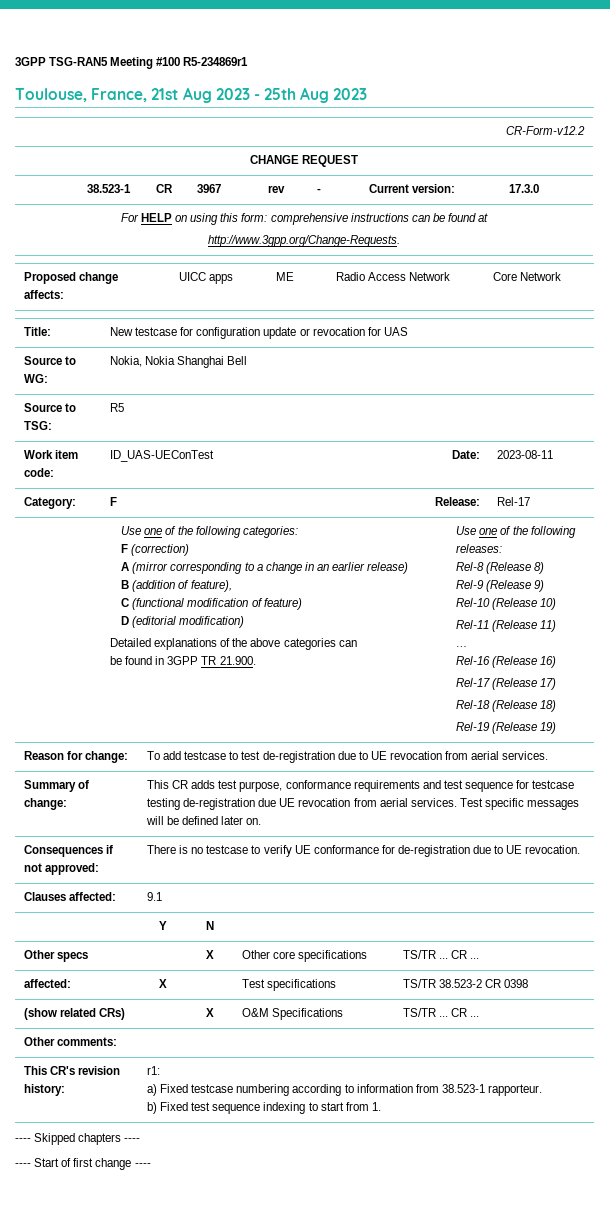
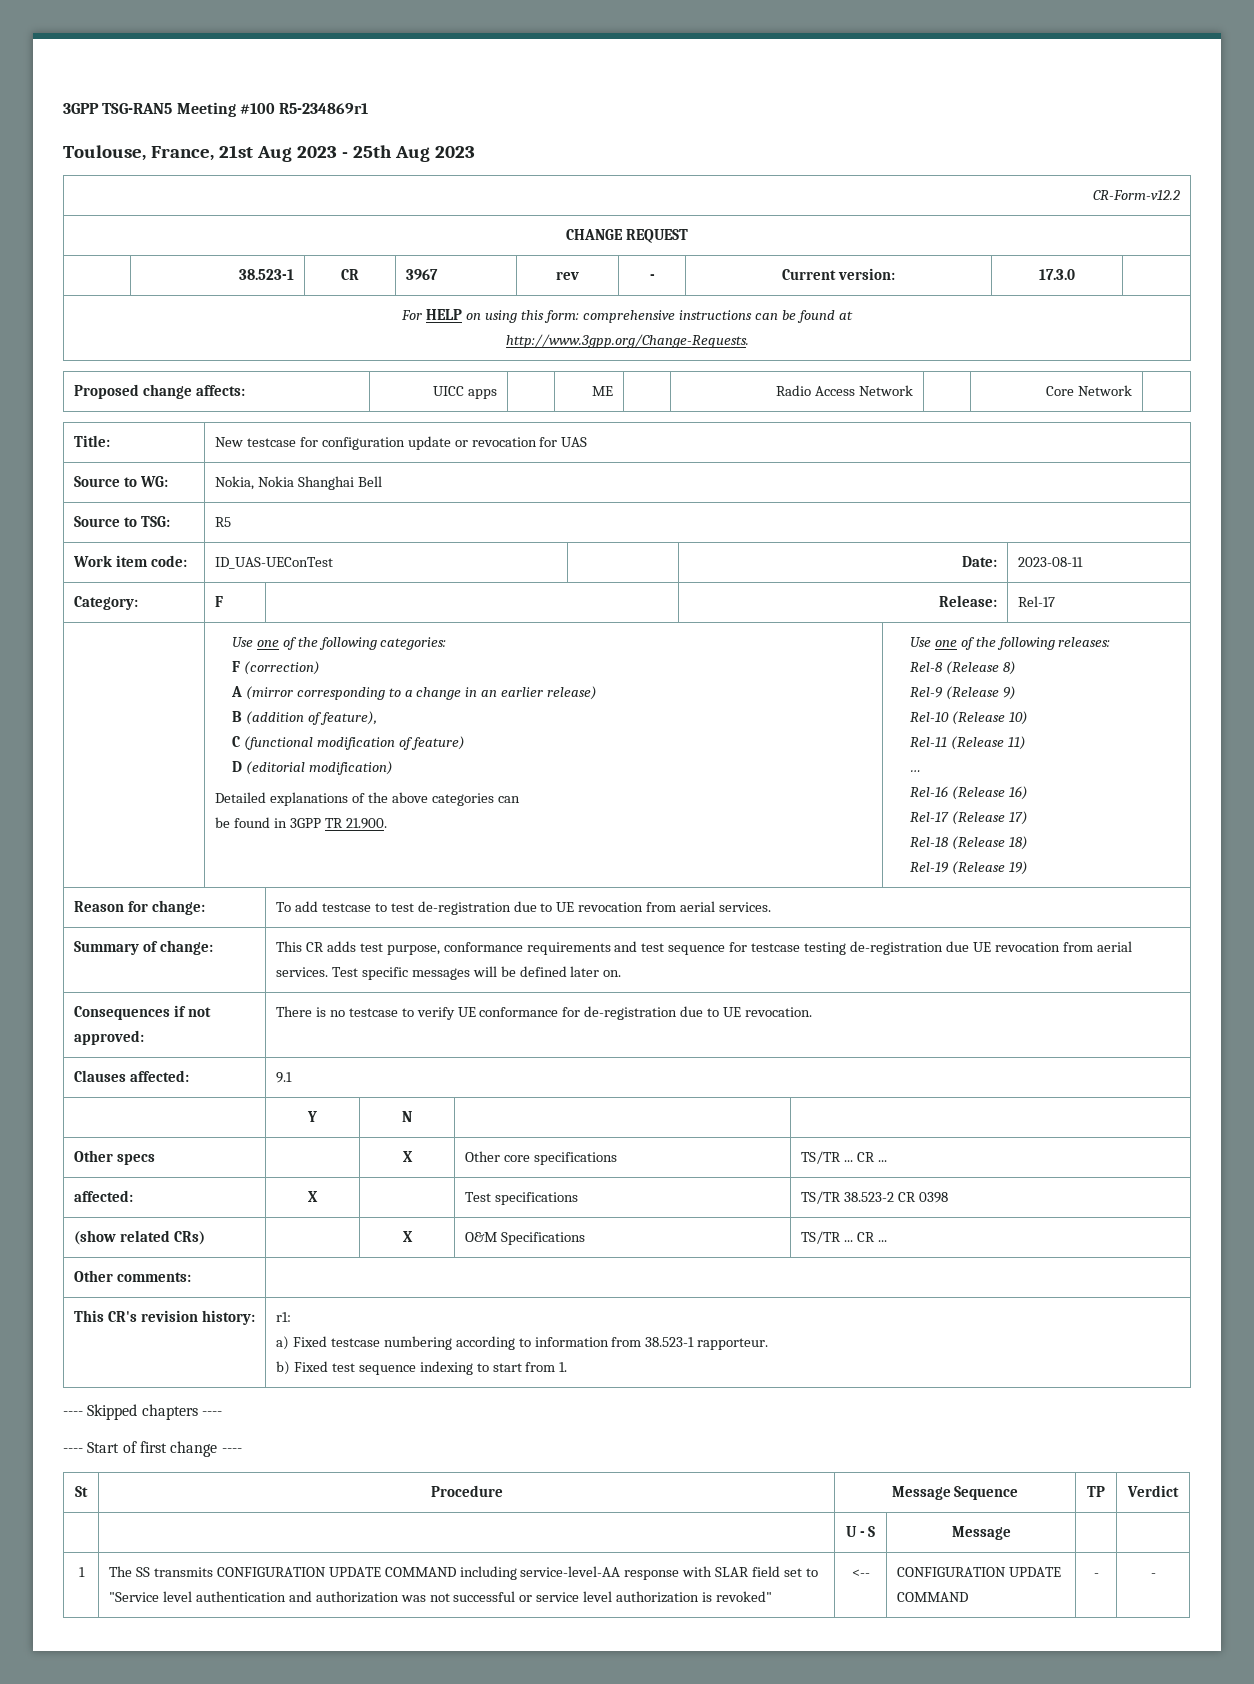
+ St | Procedure | Message Sequence | TP | Verdict
+ | | U - S | Message | |
+ 1 | The SS transmits CONFIGURATION UPDATE COMMAND including service-level-AA response with SLAR field set to "Service level authentication and authorization was not successful or service level authorization is revoked" | <-- | CONFIGURATION UPDATE COMMAND | - | -

